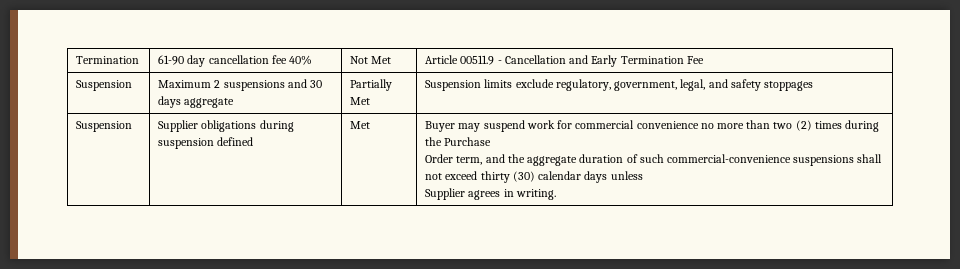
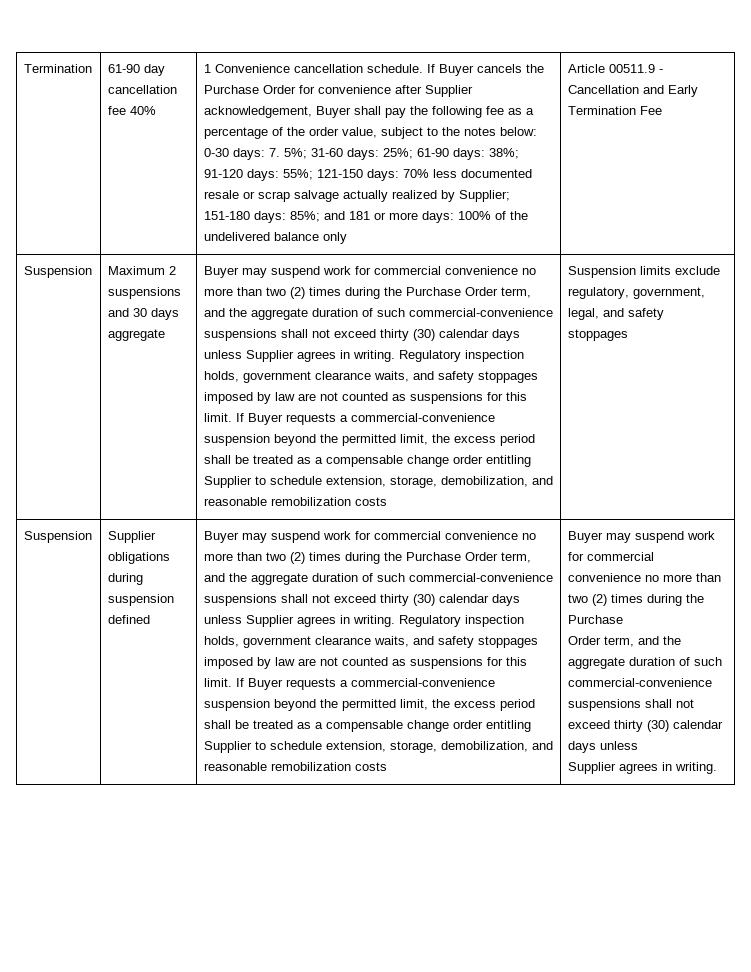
- Not Met
+ 1 Convenience cancellation schedule. If Buyer cancels the Purchase Order for convenience after Supplier acknowledgement, Buyer shall pay the following fee as a percentage of the order value, subject to the notes below: 0-30 days: 7. 5%; 31-60 days: 25%; 61-90 days: 38%; 91-120 days: 55%; 121-150 days: 70% less documented resale or scrap salvage actually realized by Supplier; 151-180 days: 85%; and 181 or more days: 100% of the undelivered balance only
- Maximum 2 suspensions and 30 days aggregate | Partially Met
+ Maximum 2 suspensions and 30 days aggregate | Buyer may suspend work for commercial convenience no more than two (2) times during the Purchase Order term, and the aggregate duration of such commercial-convenience suspensions shall not exceed thirty (30) calendar days unless Supplier agrees in writing. Regulatory inspection holds, government clearance waits, and safety stoppages imposed by law are not counted as suspensions for this limit. If Buyer requests a commercial-convenience suspension beyond the permitted limit, the excess period shall be treated as a compensable change order entitling Supplier to schedule extension, storage, demobilization, and reasonable remobilization costs
- Supplier obligations during suspension defined | Met
+ Supplier obligations during suspension defined | Buyer may suspend work for commercial convenience no more than two (2) times during the Purchase Order term, and the aggregate duration of such commercial-convenience suspensions shall not exceed thirty (30) calendar days unless Supplier agrees in writing. Regulatory inspection holds, government clearance waits, and safety stoppages imposed by law are not counted as suspensions for this limit. If Buyer requests a commercial-convenience suspension beyond the permitted limit, the excess period shall be treated as a compensable change order entitling Supplier to schedule extension, storage, demobilization, and reasonable remobilization costs

